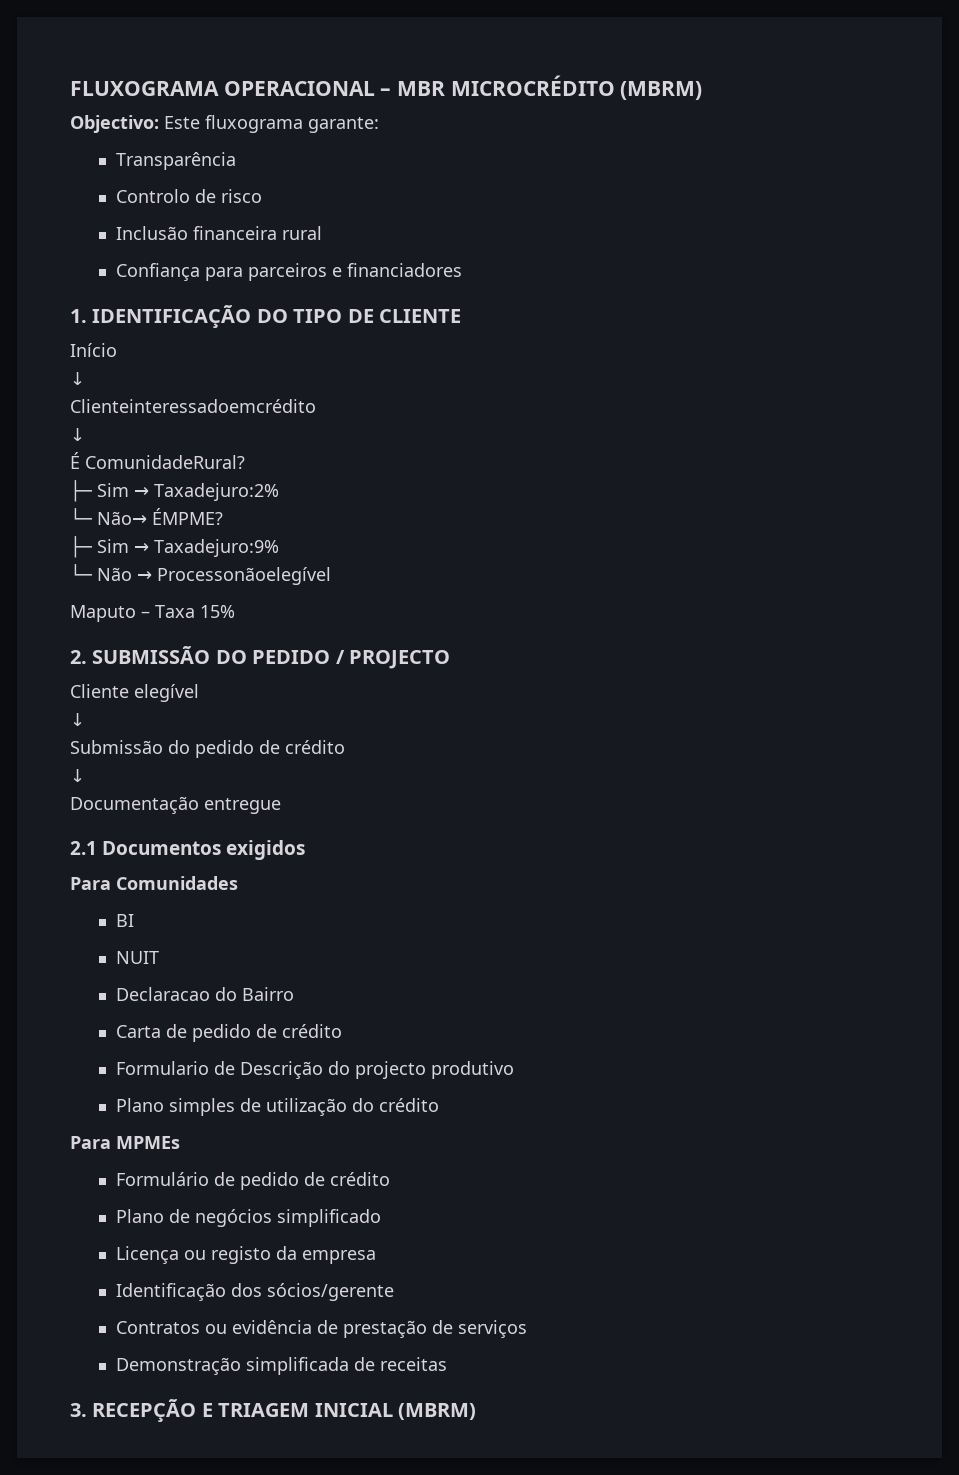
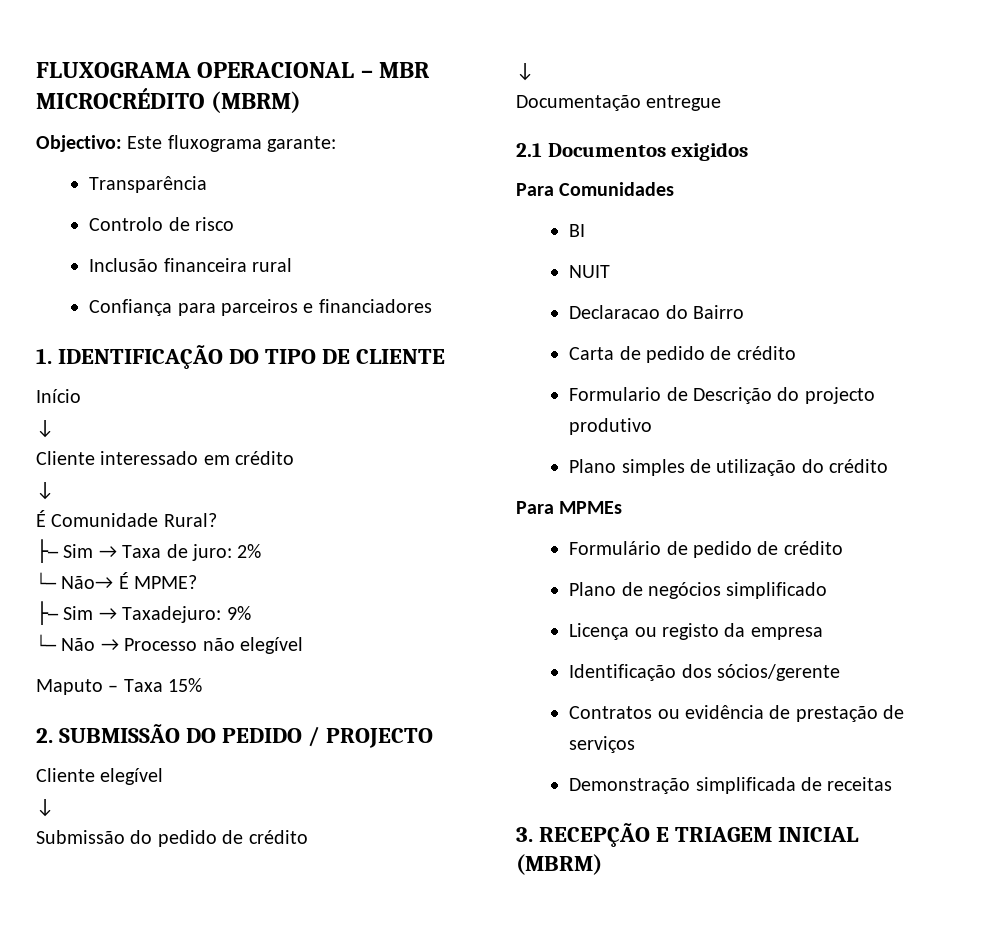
- Clienteinteressadoemcrédito
+ Cliente interessado em crédito
- É ComunidadeRural?
- ├─ Sim → Taxadejuro:2%
+ É Comunidade Rural?
+ ├─ Sim → Taxa de juro: 2%
- └─ Não→ ÉMPME?
- ├─ Sim → Taxadejuro:9%
+ └─ Não→ É MPME?
+ ├─ Sim → Taxadejuro: 9%
- └─ Não → Processonãoelegível
+ └─ Não → Processo não elegível

